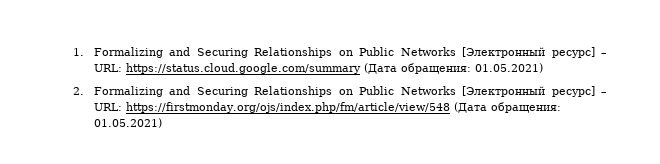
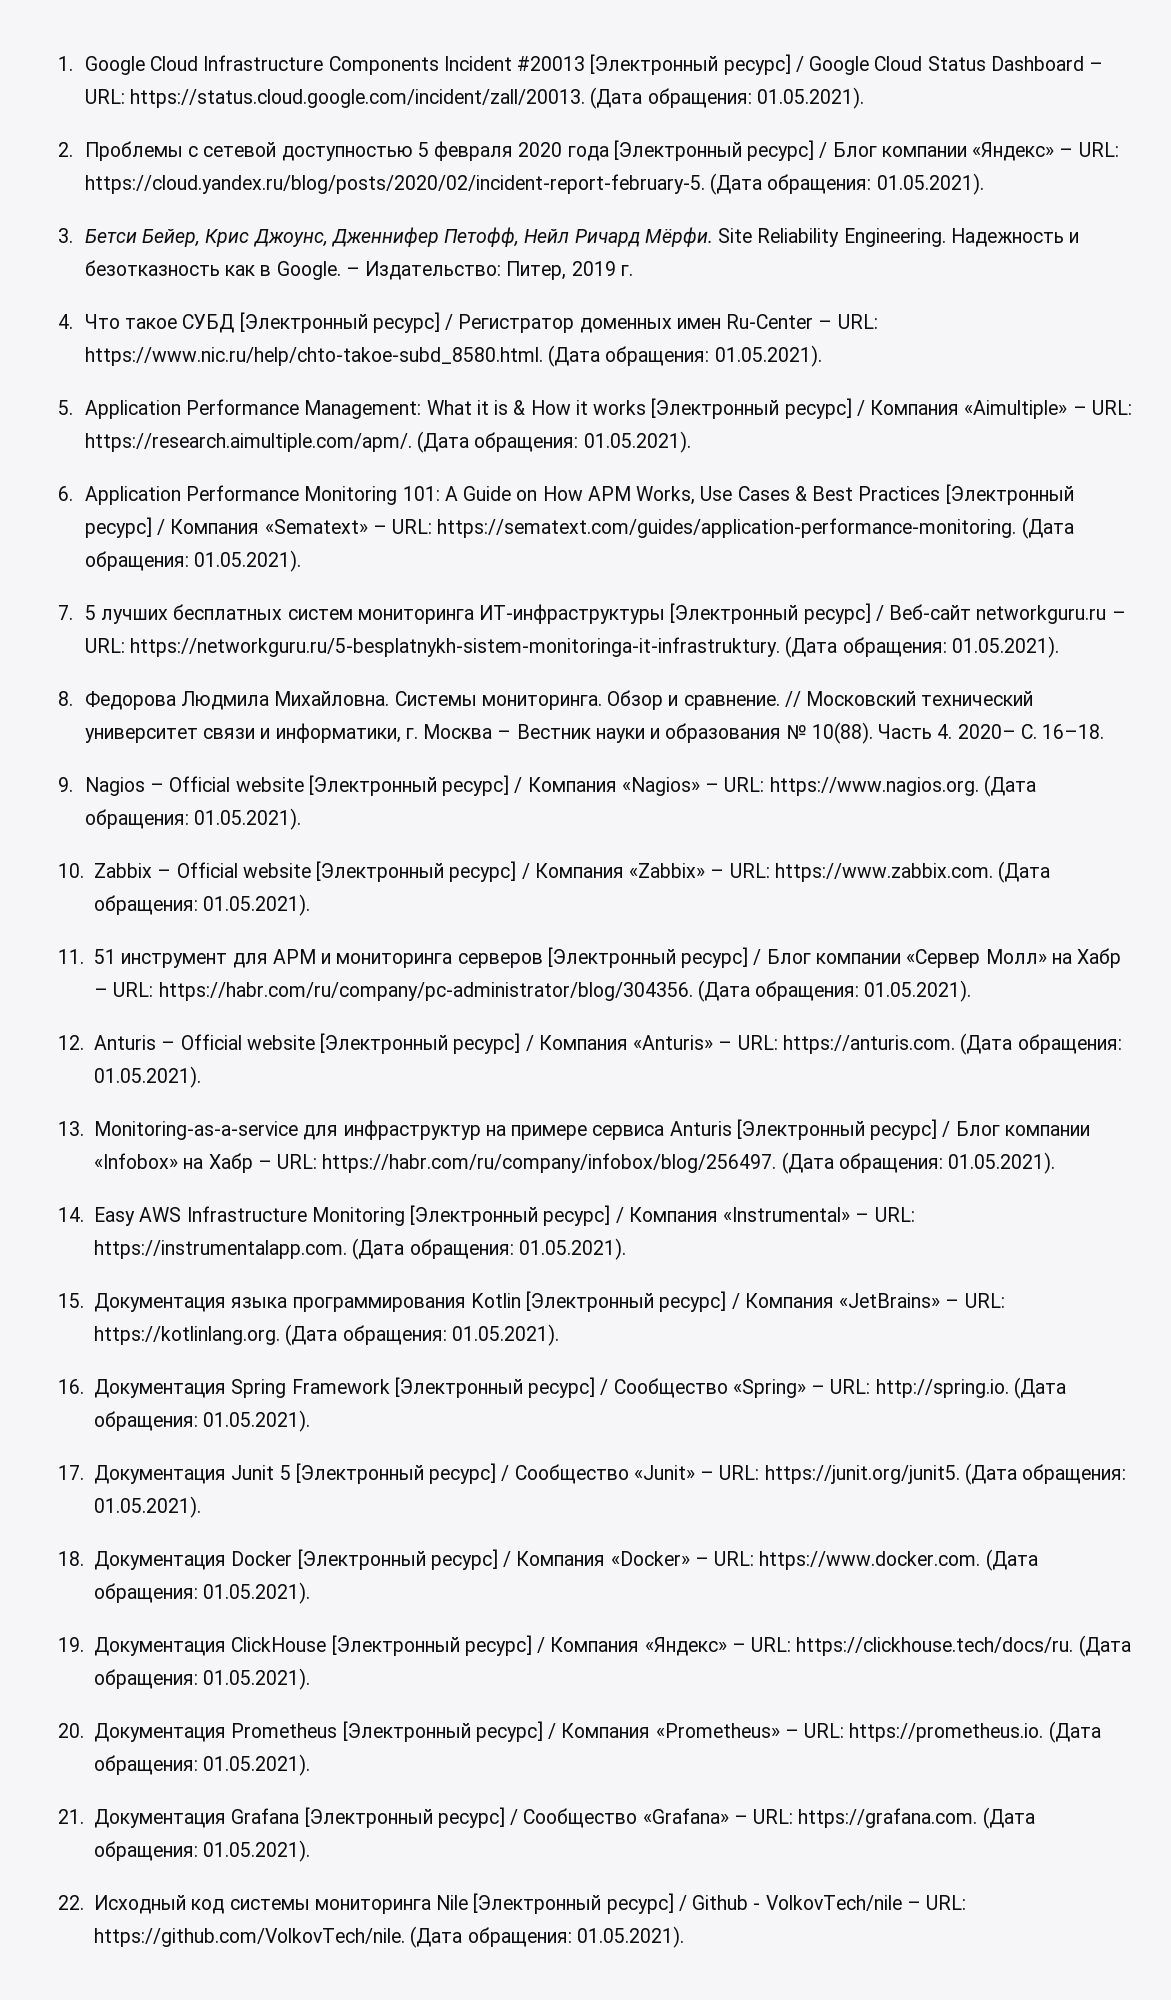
- 1. Formalizing and Securing Relationships on Public Networks [Электронный ресурс] – URL: https://status.cloud.google.com/summary (Дата обращения: 01.05.2021)
+ 1. Google Cloud Infrastructure Components Incident #20013 [Электронный ресурс] / Google Cloud Status Dashboard – URL: https://status.cloud.google.com/incident/zall/20013. (Дата обращения: 01.05.2021).
- 2. Formalizing and Securing Relationships on Public Networks [Электронный ресурс] – URL: https://firstmonday.org/ojs/index.php/fm/article/view/548 (Дата обращения: 01.05.2021)
+ 2. Проблемы с сетевой доступностью 5 февраля 2020 года [Электронный ресурс] / Блог компании «Яндекс» – URL: https://cloud.yandex.ru/blog/posts/2020/02/incident-report-february-5. (Дата обращения: 01.05.2021).
+ 3. Бетси Бейер, Крис Джоунс, Дженнифер Петофф, Нейл Ричард Мёрфи. Site Reliability Engineering. Надежность и безотказность как в Google. – Издательство: Питер, 2019 г.
+ 4. Что такое СУБД [Электронный ресурс] / Регистратор доменных имен Ru-Center – URL: https://www.nic.ru/help/chto-takoe-subd_8580.html. (Дата обращения: 01.05.2021).
+ 5. Application Performance Management: What it is & How it works [Электронный ресурс] / Компания «Aimultiple» – URL: https://research.aimultiple.com/apm/. (Дата обращения: 01.05.2021).
+ 6. Application Performance Monitoring 101: A Guide on How APM Works, Use Cases & Best Practices [Электронный ресурс] / Компания «Sematext» – URL: https://sematext.com/guides/application-performance-monitoring. (Дата обращения: 01.05.2021).
+ 7. 5 лучших бесплатных систем мониторинга ИТ-инфраструктуры [Электронный ресурс] / Веб-сайт networkguru.ru – URL: https://networkguru.ru/5-besplatnykh-sistem-monitoringa-it-infrastruktury. (Дата обращения: 01.05.2021).
+ 8. Федорова Людмила Михайловна. Системы мониторинга. Обзор и сравнение. // Московский технический университет связи и информатики, г. Москва – Вестник науки и образования № 10(88). Часть 4. 2020– С. 16–18.
+ 9. Nagios – Official website [Электронный ресурс] / Компания «Nagios» – URL: https://www.nagios.org. (Дата обращения: 01.05.2021).
+ 10. Zabbix – Official website [Электронный ресурс] / Компания «Zabbix» – URL: https://www.zabbix.com. (Дата обращения: 01.05.2021).
+ 11. 51 инструмент для APM и мониторинга серверов [Электронный ресурс] / Блог компании «Сервер Молл» на Хабр – URL: https://habr.com/ru/company/pc-administrator/blog/304356. (Дата обращения: 01.05.2021).
+ 12. Anturis – Official website [Электронный ресурс] / Компания «Anturis» – URL: https://anturis.com. (Дата обращения: 01.05.2021).
+ 13. Monitoring-as-a-service для инфраструктур на примере сервиса Anturis [Электронный ресурс] / Блог компании «Infobox» на Хабр – URL: https://habr.com/ru/company/infobox/blog/256497. (Дата обращения: 01.05.2021).
+ 14. Easy AWS Infrastructure Monitoring [Электронный ресурс] / Компания «Instrumental» – URL: https://instrumentalapp.com. (Дата обращения: 01.05.2021).
+ 15. Документация языка программирования Kotlin [Электронный ресурс] / Компания «JetBrains» – URL: https://kotlinlang.org. (Дата обращения: 01.05.2021).
+ 16. Документация Spring Framework [Электронный ресурс] / Сообщество «Spring» – URL: http://spring.io. (Дата обращения: 01.05.2021).
+ 17. Документация Junit 5 [Электронный ресурс] / Сообщество «Junit» – URL: https://junit.org/junit5. (Дата обращения: 01.05.2021).
+ 18. Документация Docker [Электронный ресурс] / Компания «Docker» – URL: https://www.docker.com. (Дата обращения: 01.05.2021).
+ 19. Документация ClickHouse [Электронный ресурс] / Компания «Яндекс» – URL: https://clickhouse.tech/docs/ru. (Дата обращения: 01.05.2021).
+ 20. Документация Prometheus [Электронный ресурс] / Компания «Prometheus» – URL: https://prometheus.io. (Дата обращения: 01.05.2021).
+ 21. Документация Grafana [Электронный ресурс] / Сообщество «Grafana» – URL: https://grafana.com. (Дата обращения: 01.05.2021).
+ 22. Исходный код системы мониторинга Nile [Электронный ресурс] / Github - VolkovTech/nile – URL: https://github.com/VolkovTech/nile. (Дата обращения: 01.05.2021).

